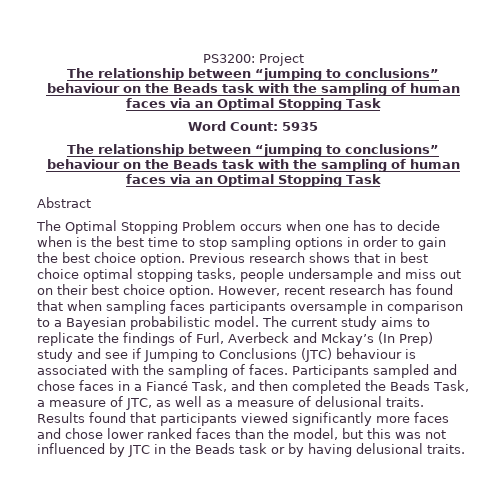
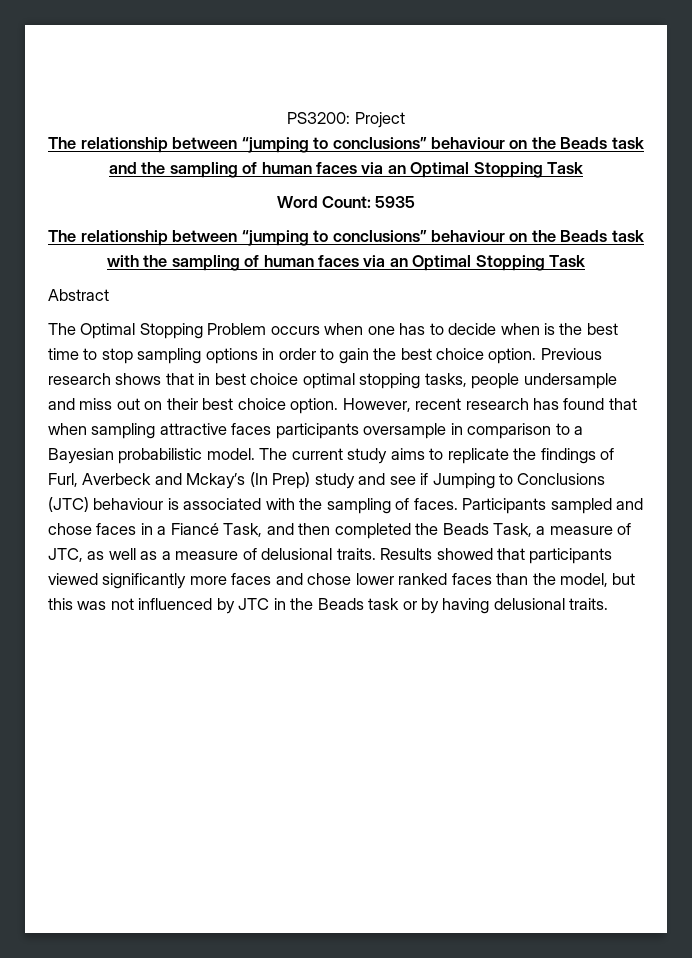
  PS3200: Project
- The relationship between “jumping to conclusions” behaviour on the Beads task with the sampling of human faces via an Optimal Stopping Task
+ The relationship between “jumping to conclusions” behaviour on the Beads task and the sampling of human faces via an Optimal Stopping Task
- However, recent research has found that when sampling faces participants oversample in comparison to a Bayesian probabilistic model.
+ However, recent research has found that when sampling attractive faces participants oversample in comparison to a Bayesian probabilistic model.
- Results found that participants viewed significantly more faces and chose lower ranked faces than the model, but this was not influenced by JTC in the Beads task or by having delusional traits.
+ Results showed that participants viewed significantly more faces and chose lower ranked faces than the model, but this was not influenced by JTC in the Beads task or by having delusional traits.

